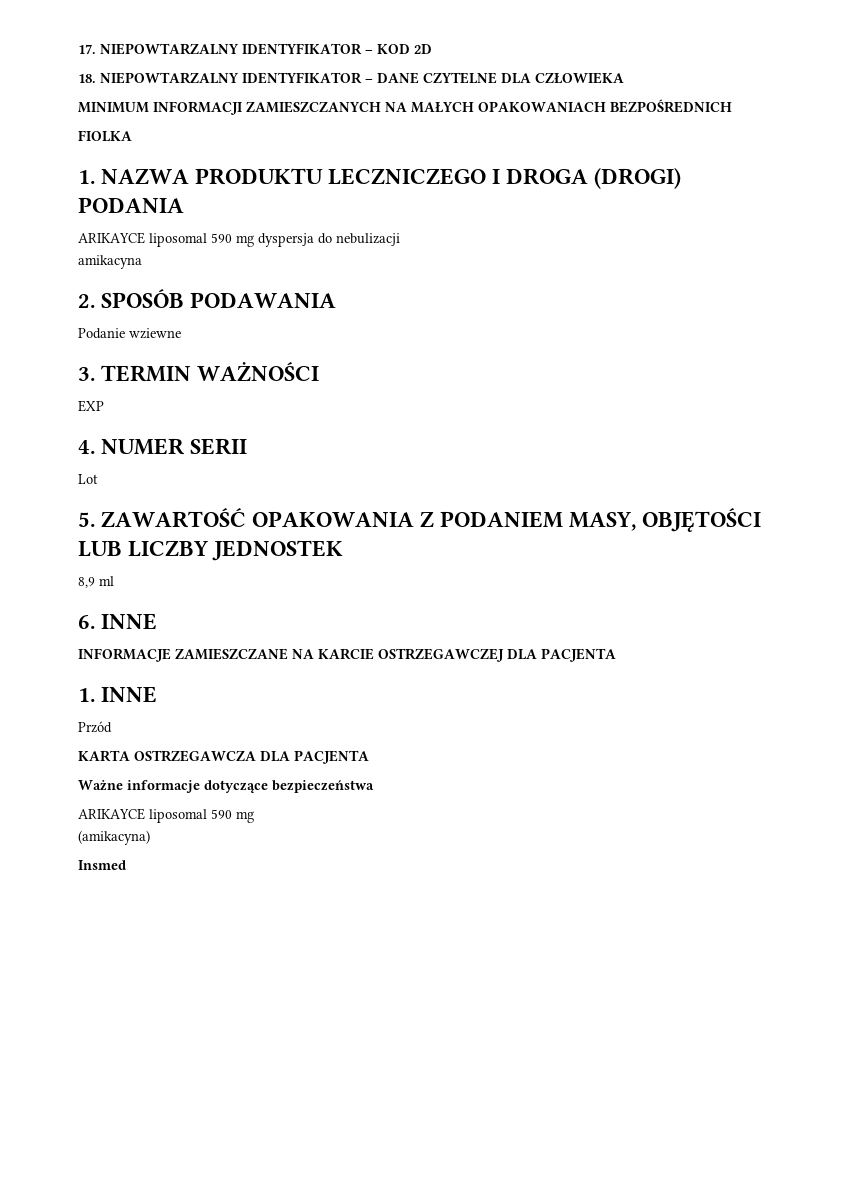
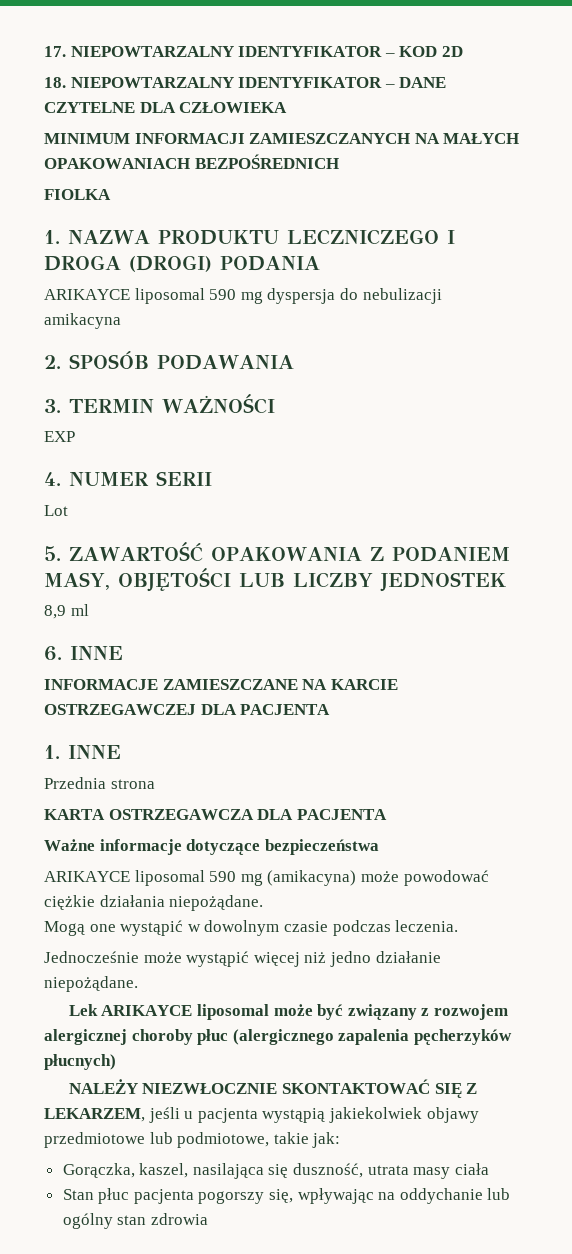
- Podanie wziewne
- Przód
+ Przednia strona
  Ważne informacje dotyczące bezpieczeństwa
- ARIKAYCE liposomal 590 mg
- (amikacyna)
- Insmed
+ ARIKAYCE liposomal 590 mg (amikacyna) może powodować ciężkie działania niepożądane.
+ Mogą one wystąpić w dowolnym czasie podczas leczenia.
+ Jednocześnie może wystąpić więcej niż jedno działanie niepożądane.
+ Lek ARIKAYCE liposomal może być związany z rozwojem alergicznej choroby płuc (alergicznego zapalenia pęcherzyków płucnych)
+ NALEŻY NIEZWŁOCZNIE SKONTAKTOWAĆ SIĘ Z LEKARZEM, jeśli u pacjenta wystąpią jakiekolwiek objawy przedmiotowe lub podmiotowe, takie jak:
+ Gorączka, kaszel, nasilająca się duszność, utrata masy ciała
+ Stan płuc pacjenta pogorszy się, wpływając na oddychanie lub ogólny stan zdrowia

